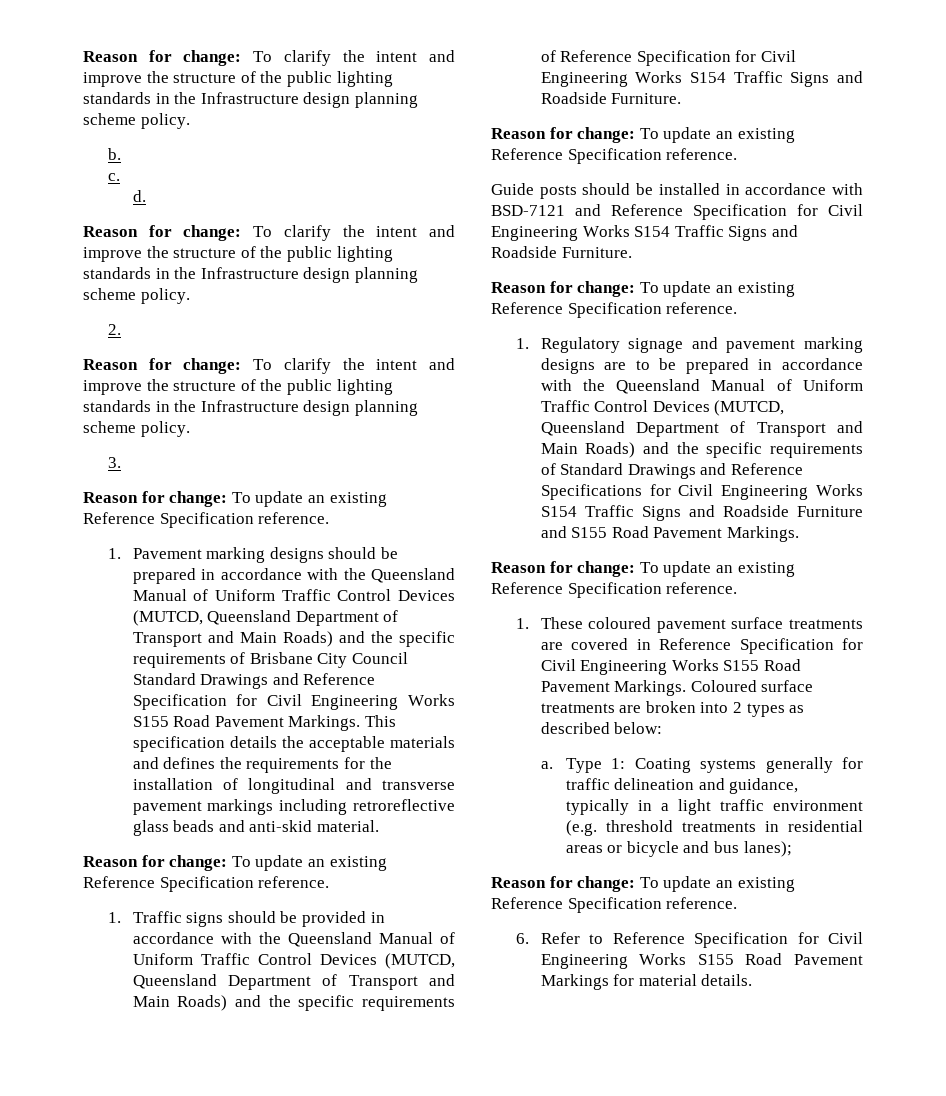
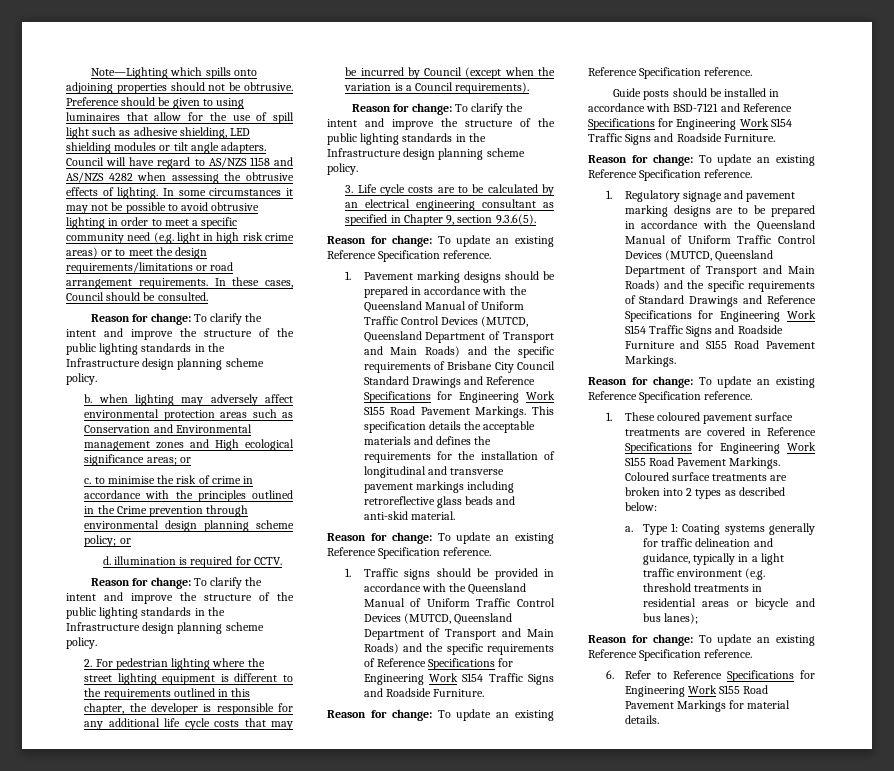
+ Note—Lighting which spills onto adjoining properties should not be obtrusive. Preference should be given to using luminaires that allow for the use of spill light such as adhesive shielding, LED shielding modules or tilt angle adapters. Council will have regard to AS/NZS 1158 and AS/NZS 4282 when assessing the obtrusive effects of lighting. In some circumstances it may not be possible to avoid obtrusive lighting in order to meet a specific community need (e.g. light in high risk crime areas) or to meet the design requirements/limitations or road arrangement requirements. In these cases, Council should be consulted.
- b.
- c.
- d.
+ b. when lighting may adversely affect environmental protection areas such as Conservation and Environmental management zones and High ecological significance areas; or
+ c. to minimise the risk of crime in accordance with the principles outlined in the Crime prevention through environmental design planning scheme policy; or
+ d. illumination is required for CCTV.
- 2.
+ 2. For pedestrian lighting where the street lighting equipment is different to the requirements outlined in this chapter, the developer is responsible for any additional life cycle costs that may be incurred by Council (except when the variation is a Council requirements).
- 3.
+ 3. Life cycle costs are to be calculated by an electrical engineering consultant as specified in Chapter 9, section 9.3.6(5).
- 1. Pavement marking designs should be prepared in accordance with the Queensland Manual of Uniform Traffic Control Devices (MUTCD, Queensland Department of Transport and Main Roads) and the specific requirements of Brisbane City Council Standard Drawings and Reference Specification for Civil Engineering Works S155 Road Pavement Markings.
+ 1. Pavement marking designs should be prepared in accordance with the Queensland Manual of Uniform Traffic Control Devices (MUTCD, Queensland Department of Transport and Main Roads) and the specific requirements of Brisbane City Council Standard Drawings and Reference Specifications for Engineering Work S155 Road Pavement Markings.
- 1. Traffic signs should be provided in accordance with the Queensland Manual of Uniform Traffic Control Devices (MUTCD, Queensland Department of Transport and Main Roads) and the specific requirements of Reference Specification for Civil Engineering Works S154 Traffic Signs and Roadside Furniture.
+ 1. Traffic signs should be provided in accordance with the Queensland Manual of Uniform Traffic Control Devices (MUTCD, Queensland Department of Transport and Main Roads) and the specific requirements of Reference Specifications for Engineering Work S154 Traffic Signs and Roadside Furniture.
- Guide posts should be installed in accordance with BSD-7121 and Reference Specification for Civil Engineering Works S154 Traffic Signs and Roadside Furniture.
+ Guide posts should be installed in accordance with BSD-7121 and Reference Specifications for Engineering Work S154 Traffic Signs and Roadside Furniture.
- 1. Regulatory signage and pavement marking designs are to be prepared in accordance with the Queensland Manual of Uniform Traffic Control Devices (MUTCD, Queensland Department of Transport and Main Roads) and the specific requirements of Standard Drawings and Reference Specifications for Civil Engineering Works S154 Traffic Signs and Roadside Furniture and S155 Road Pavement Markings.
+ 1. Regulatory signage and pavement marking designs are to be prepared in accordance with the Queensland Manual of Uniform Traffic Control Devices (MUTCD, Queensland Department of Transport and Main Roads) and the specific requirements of Standard Drawings and Reference Specifications for Engineering Work S154 Traffic Signs and Roadside Furniture and S155 Road Pavement Markings.
- 1. These coloured pavement surface treatments are covered in Reference Specification for Civil Engineering Works S155 Road Pavement Markings.
+ 1. These coloured pavement surface treatments are covered in Reference Specifications for Engineering Work S155 Road Pavement Markings.
- 6. Refer to Reference Specification for Civil Engineering Works S155 Road Pavement Markings for material details.
+ 6. Refer to Reference Specifications for Engineering Work S155 Road Pavement Markings for material details.

